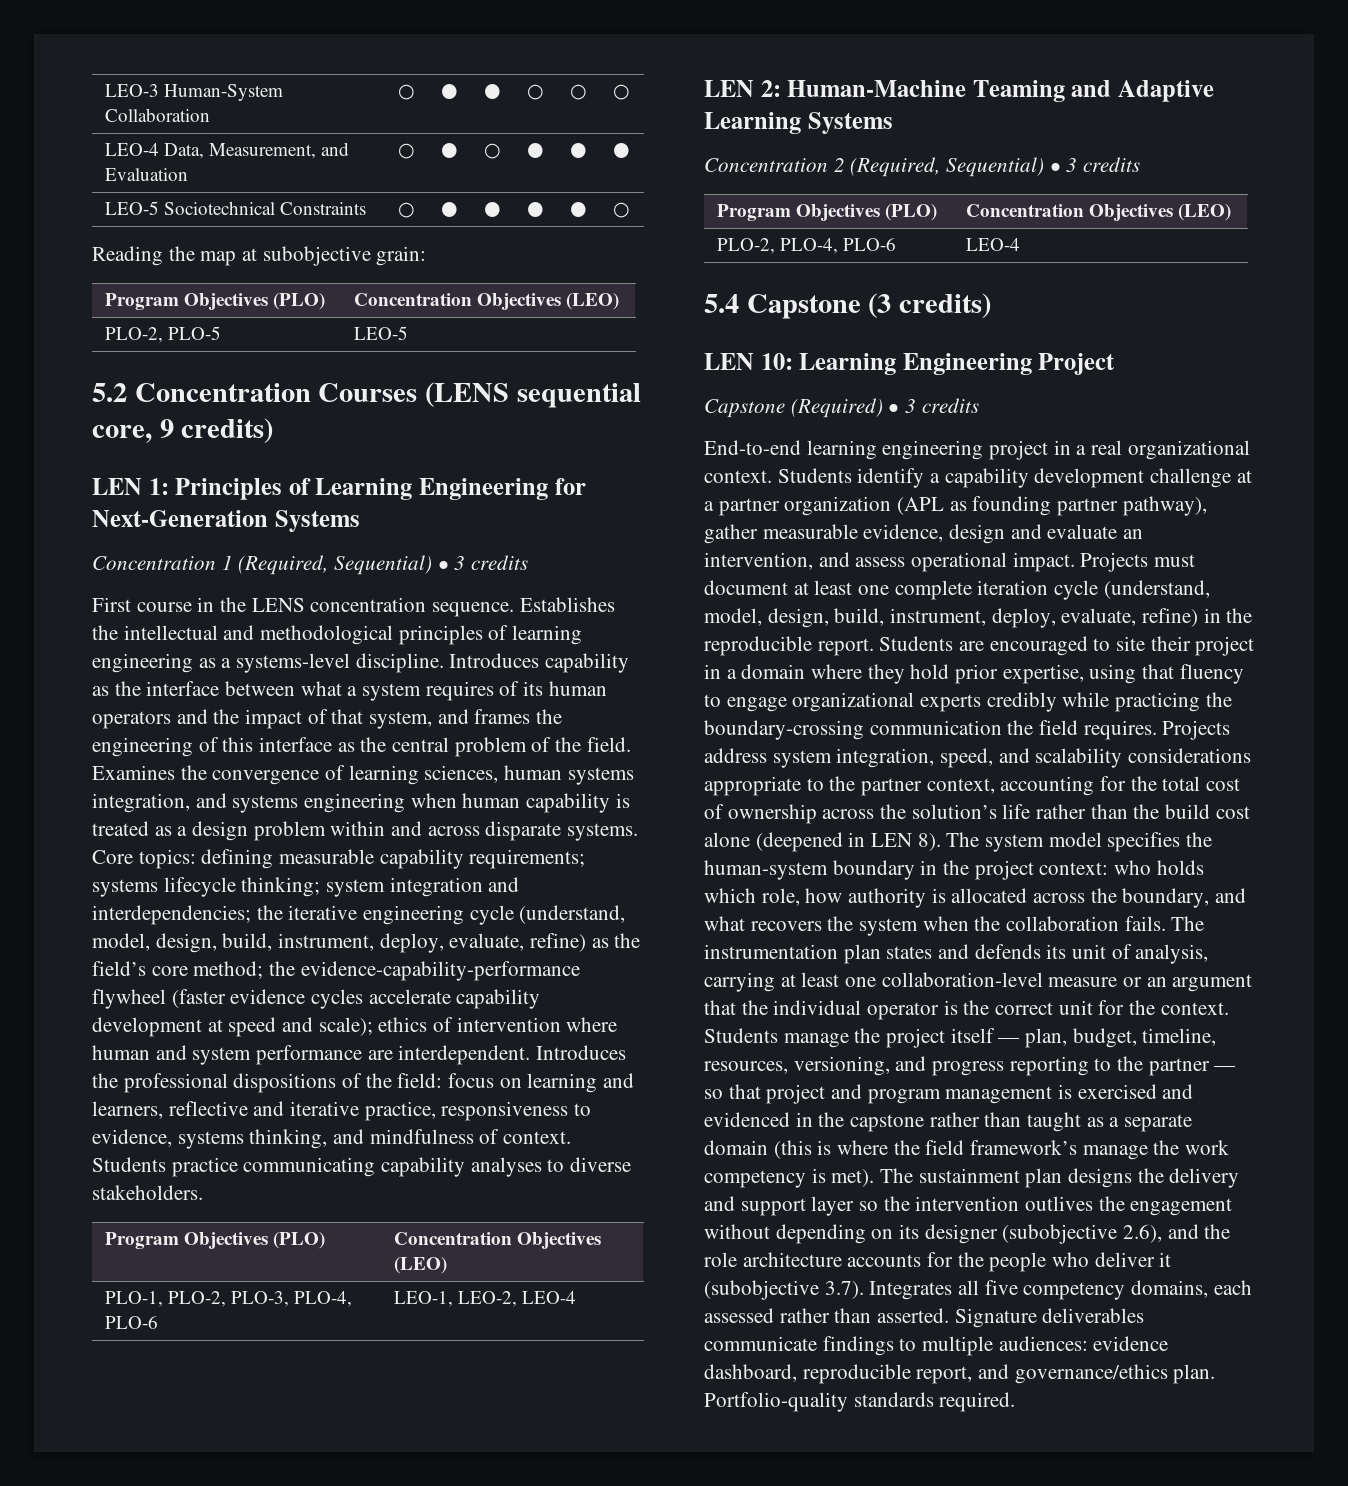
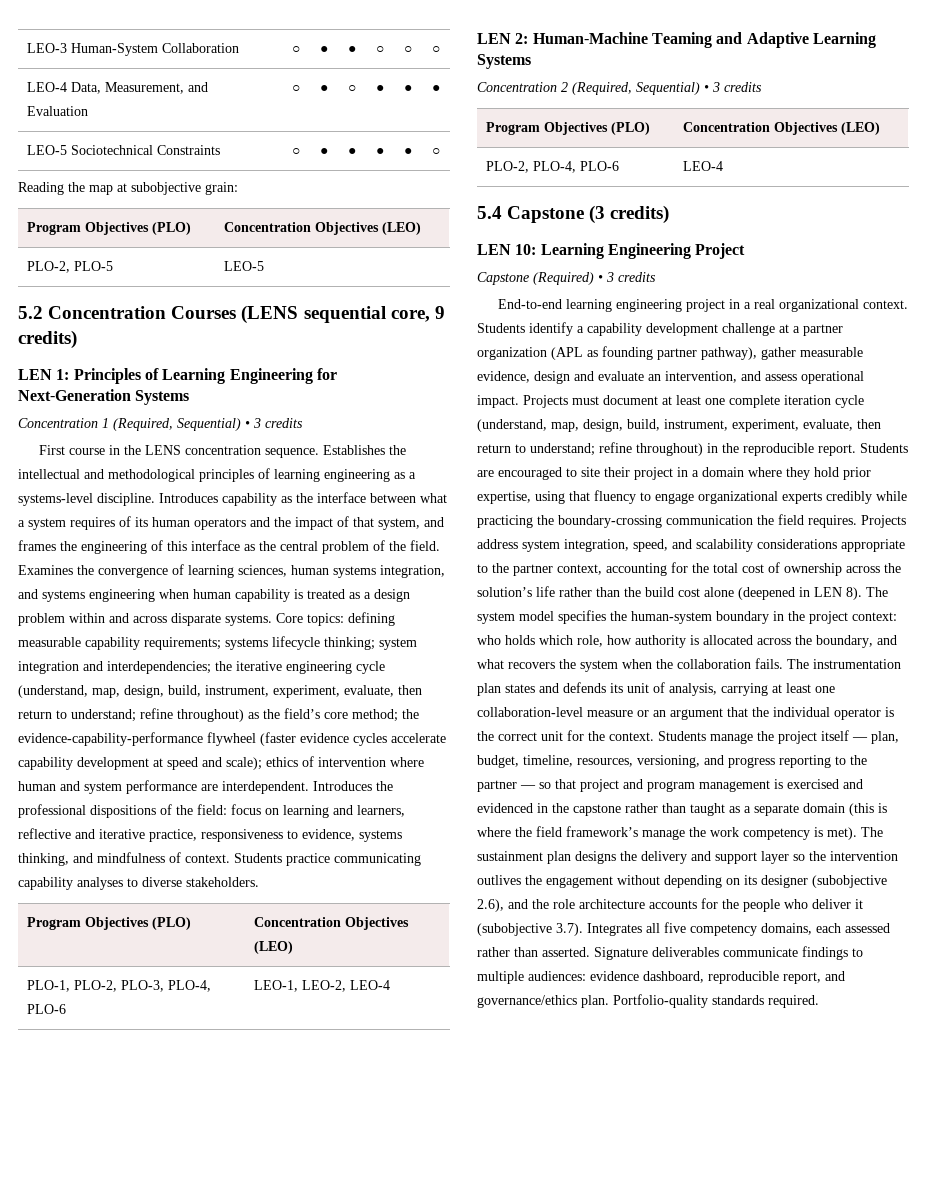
- Core topics: defining measurable capability requirements; systems lifecycle thinking; system integration and interdependencies; the iterative engineering cycle (understand, model, design, build, instrument, deploy, evaluate, refine) as the field’s core method; the evidence-capability-performance flywheel (faster evidence cycles accelerate capability development at speed and scale); ethics of intervention where human and system performance are interdependent.
+ Core topics: defining measurable capability requirements; systems lifecycle thinking; system integration and interdependencies; the iterative engineering cycle (understand, map, design, build, instrument, experiment, evaluate, then return to understand; refine throughout) as the field’s core method; the evidence-capability-performance flywheel (faster evidence cycles accelerate capability development at speed and scale); ethics of intervention where human and system performance are interdependent.
- Projects must document at least one complete iteration cycle (understand, model, design, build, instrument, deploy, evaluate, refine) in the reproducible report.
+ Projects must document at least one complete iteration cycle (understand, map, design, build, instrument, experiment, evaluate, then return to understand; refine throughout) in the reproducible report.

